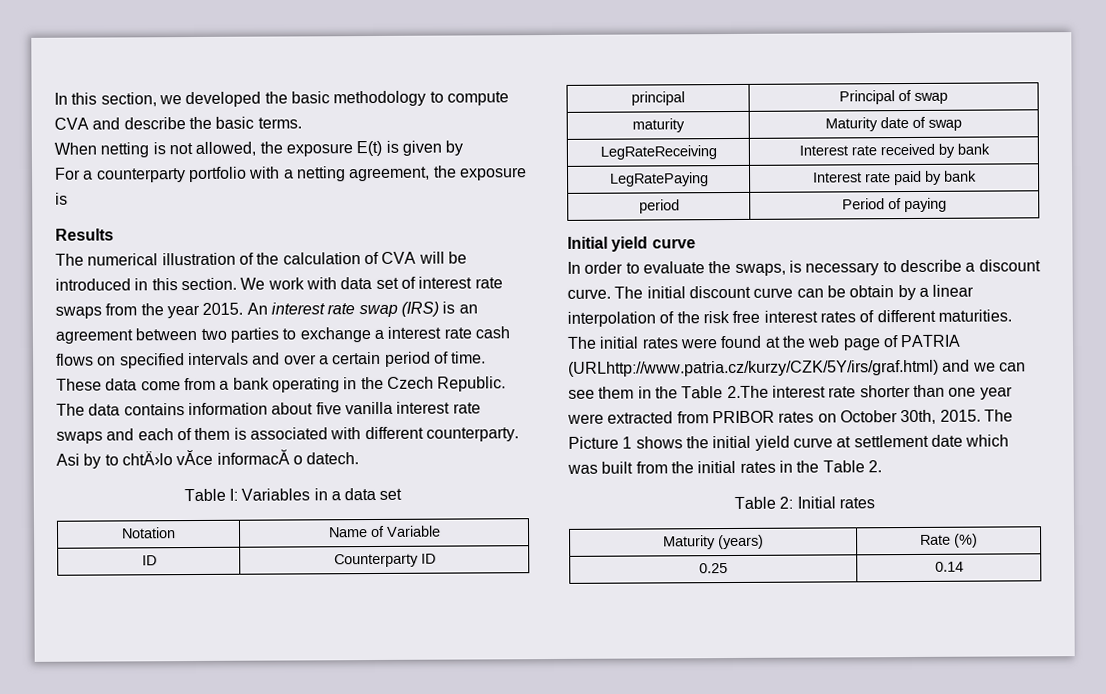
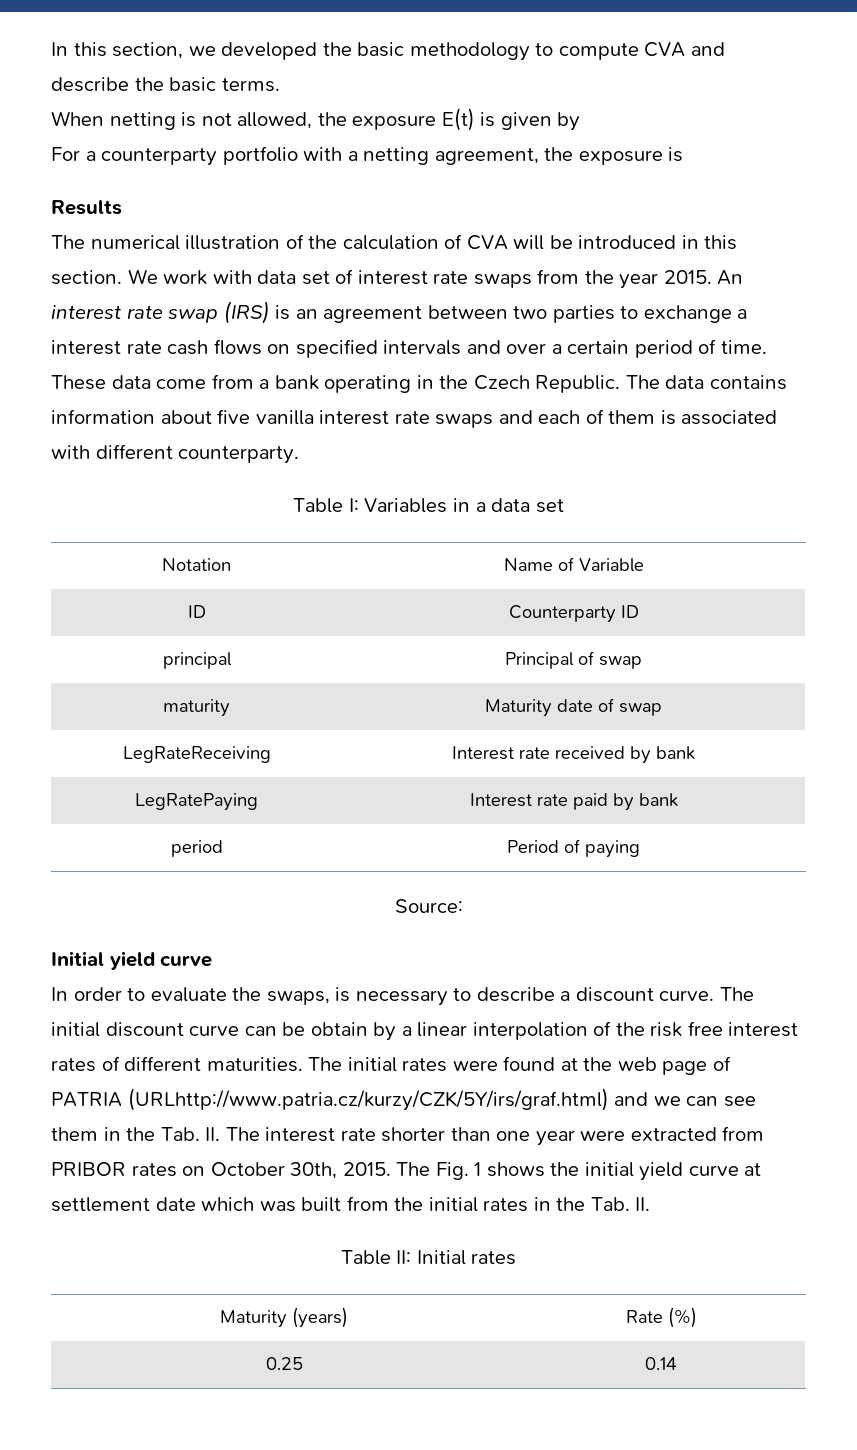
- Asi by to chtÄ›lo vĂce informacĂ o datech.
+ Source:
- The initial rates were found at the web page of PATRIA (URLhttp://www.patria.cz/kurzy/CZK/5Y/irs/graf.html) and we can see them in the Table 2.The interest rate shorter than one year were extracted from PRIBOR rates on October 30th, 2015.
+ The initial rates were found at the web page of PATRIA (URLhttp://www.patria.cz/kurzy/CZK/5Y/irs/graf.html) and we can see them in the Tab. II. The interest rate shorter than one year were extracted from PRIBOR rates on October 30th, 2015.
- The Picture 1 shows the initial yield curve at settlement date which was built from the initial rates in the Table 2.
- Table 2: Initial rates
+ The Fig. 1 shows the initial yield curve at settlement date which was built from the initial rates in the Tab. II.
+ Table II: Initial rates

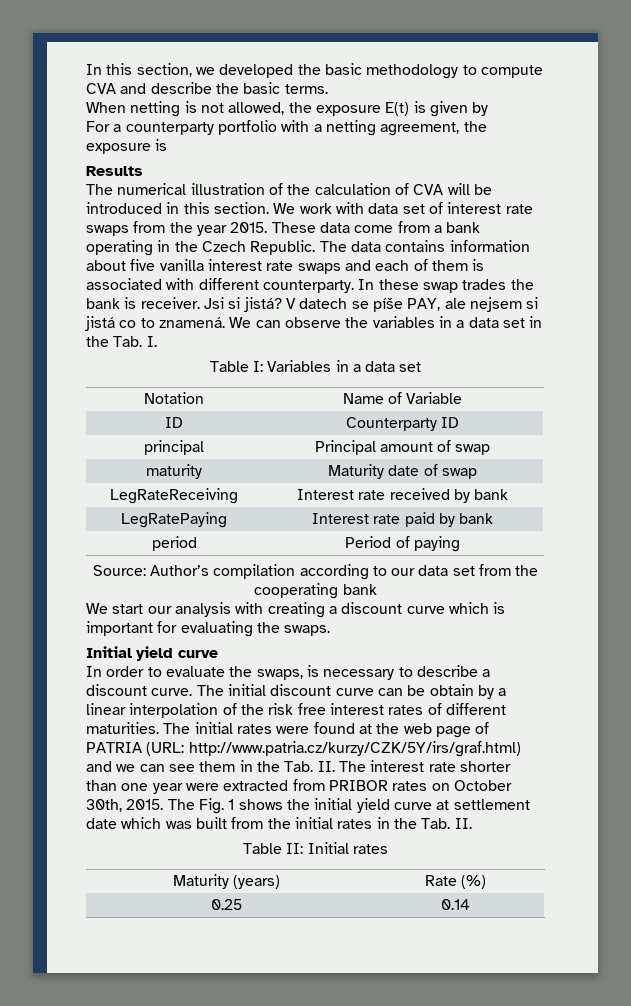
- An interest rate swap (IRS) is an agreement between two parties to exchange a interest rate cash flows on specified intervals and over a certain period of time.
+ In these swap trades the bank is receiver. Jsi si jistá? V datech se píše PAY, ale nejsem si jistá co to znamená. We can observe the variables in a data set in the Tab. I.
- principal | Principal of swap
+ principal | Principal amount of swap
- Source:
+ Source: Author’s compilation according to our data set from the cooperating bank
+ We start our analysis with creating a discount curve which is important for evaluating the swaps.
- The initial rates were found at the web page of PATRIA (URLhttp://www.patria.cz/kurzy/CZK/5Y/irs/graf.html) and we can see them in the Tab. II. The interest rate shorter than one year were extracted from PRIBOR rates on October 30th, 2015.
+ The initial rates were found at the web page of PATRIA (URL: http://www.patria.cz/kurzy/CZK/5Y/irs/graf.html) and we can see them in the Tab. II. The interest rate shorter than one year were extracted from PRIBOR rates on October 30th, 2015.

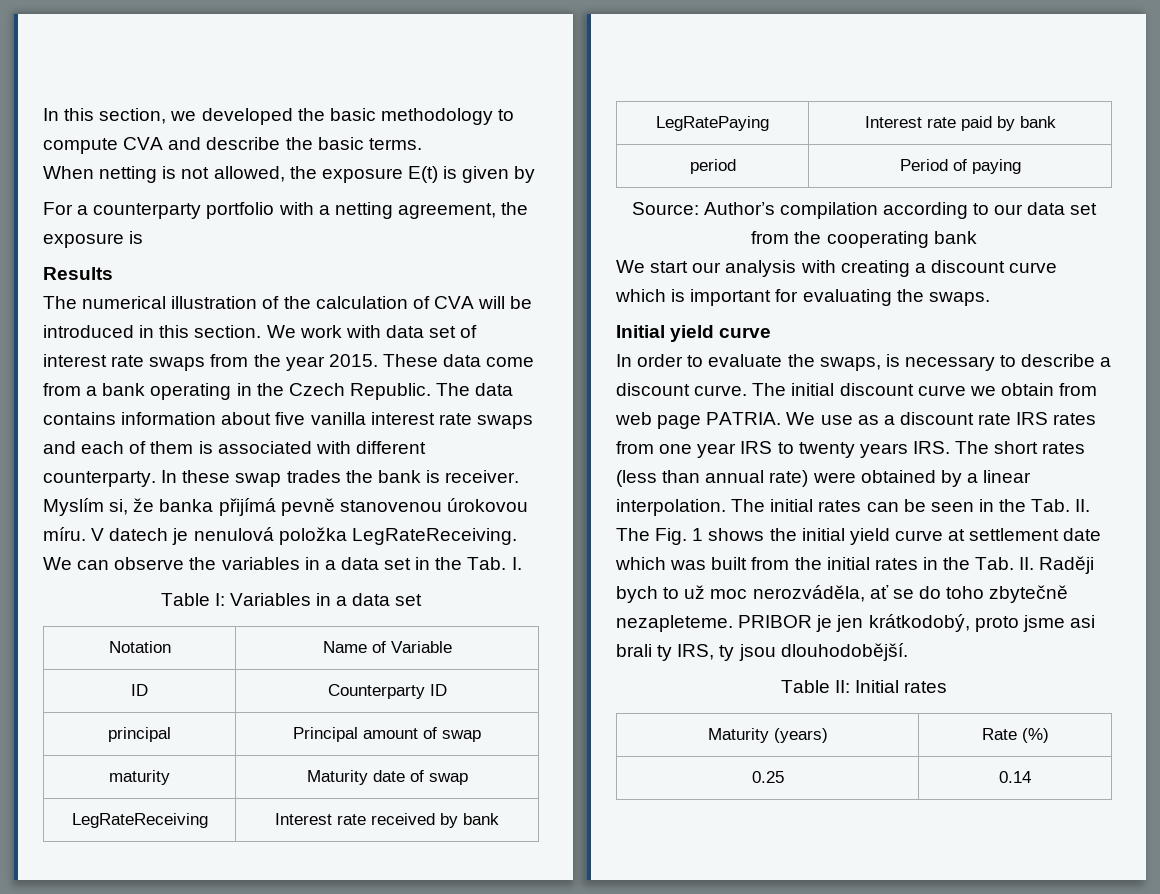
- Jsi si jistá? V datech se píše PAY, ale nejsem si jistá co to znamená.
+ Myslím si, že banka přijímá pevně stanovenou úrokovou míru. V datech je nenulová položka LegRateReceiving.
- The initial discount curve can be obtain by a linear interpolation of the risk free interest rates of different maturities. The initial rates were found at the web page of PATRIA (URL: http://www.patria.cz/kurzy/CZK/5Y/irs/graf.html) and we can see them in the Tab. II. The interest rate shorter than one year were extracted from PRIBOR rates on October 30th, 2015. The Fig. 1 shows the initial yield curve at settlement date which was built from the initial rates in the Tab. II.
+ The initial discount curve we obtain from web page PATRIA. We use as a discount rate IRS rates from one year IRS to twenty years IRS. The short rates (less than annual rate) were obtained by a linear interpolation. The initial rates can be seen in the Tab. II. The Fig. 1 shows the initial yield curve at settlement date which was built from the initial rates in the Tab. II. Raději bych to už moc nerozváděla, ať se do toho zbytečně nezapleteme. PRIBOR je jen krátkodobý, proto jsme asi brali ty IRS, ty jsou dlouhodobější.

